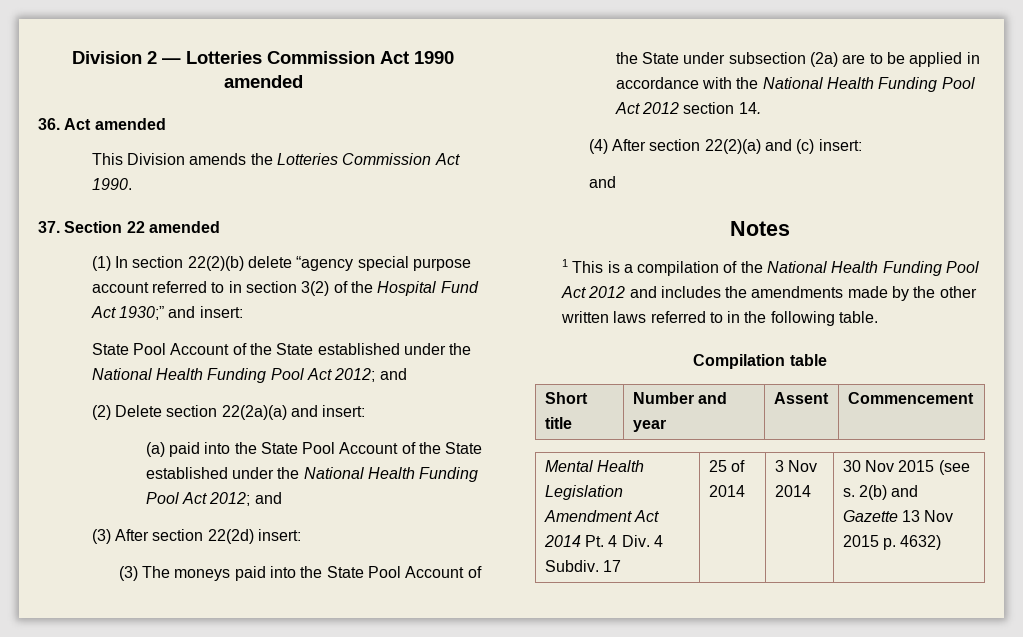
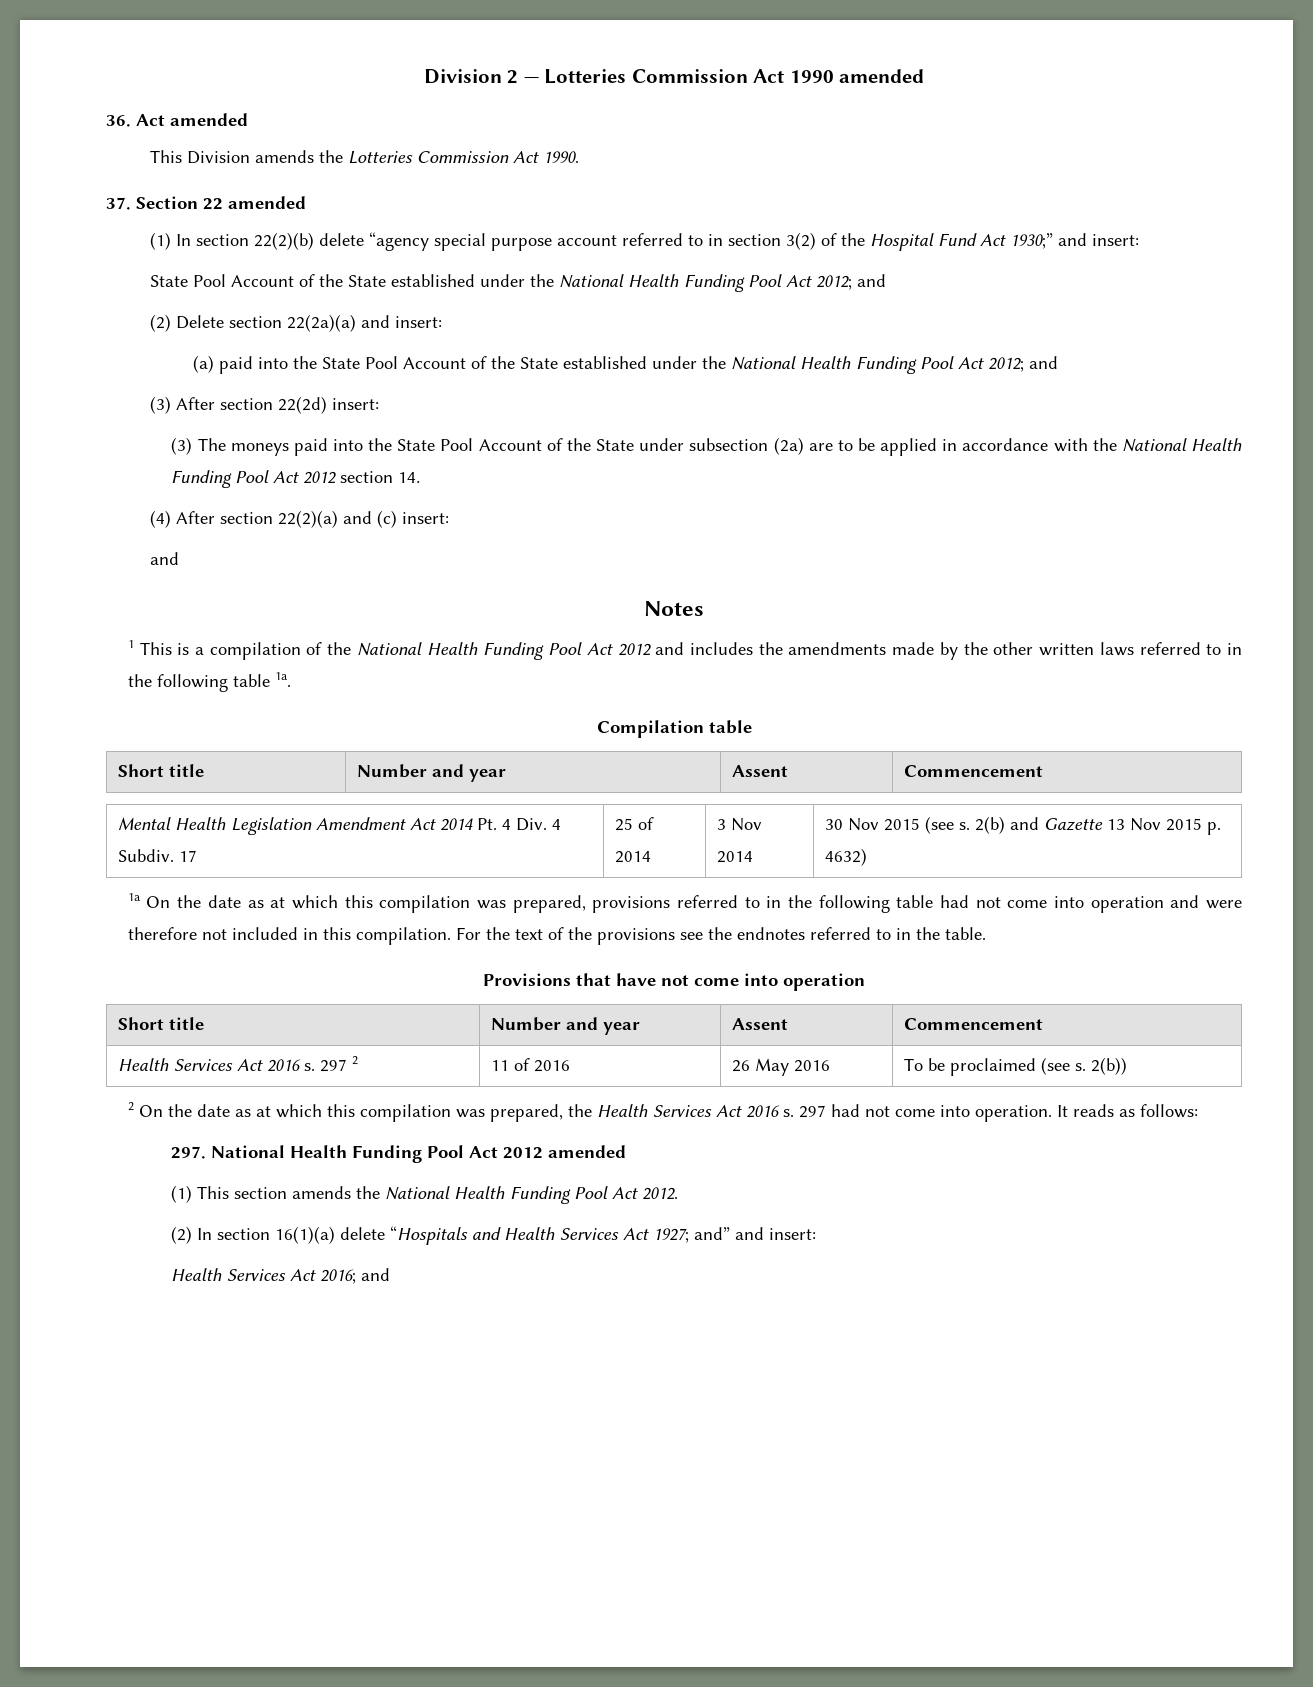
- 1 This is a compilation of the National Health Funding Pool Act 2012 and includes the amendments made by the other written laws referred to in the following table.
+ 1 This is a compilation of the National Health Funding Pool Act 2012 and includes the amendments made by the other written laws referred to in the following table 1a.
+ 1a On the date as at which this compilation was prepared, provisions referred to in the following table had not come into operation and were therefore not included in this compilation. For the text of the provisions see the endnotes referred to in the table.
+ Provisions that have not come into operation
+ Short title | Number and year | Assent | Commencement
+ Health Services Act 2016 s. 297 2 | 11 of 2016 | 26 May 2016 | To be proclaimed (see s. 2(b))
+ 2 On the date as at which this compilation was prepared, the Health Services Act 2016 s. 297 had not come into operation. It reads as follows:
+ 297. National Health Funding Pool Act 2012 amended
+ (1) This section amends the National Health Funding Pool Act 2012.
+ (2) In section 16(1)(a) delete “Hospitals and Health Services Act 1927; and” and insert:
+ Health Services Act 2016; and

